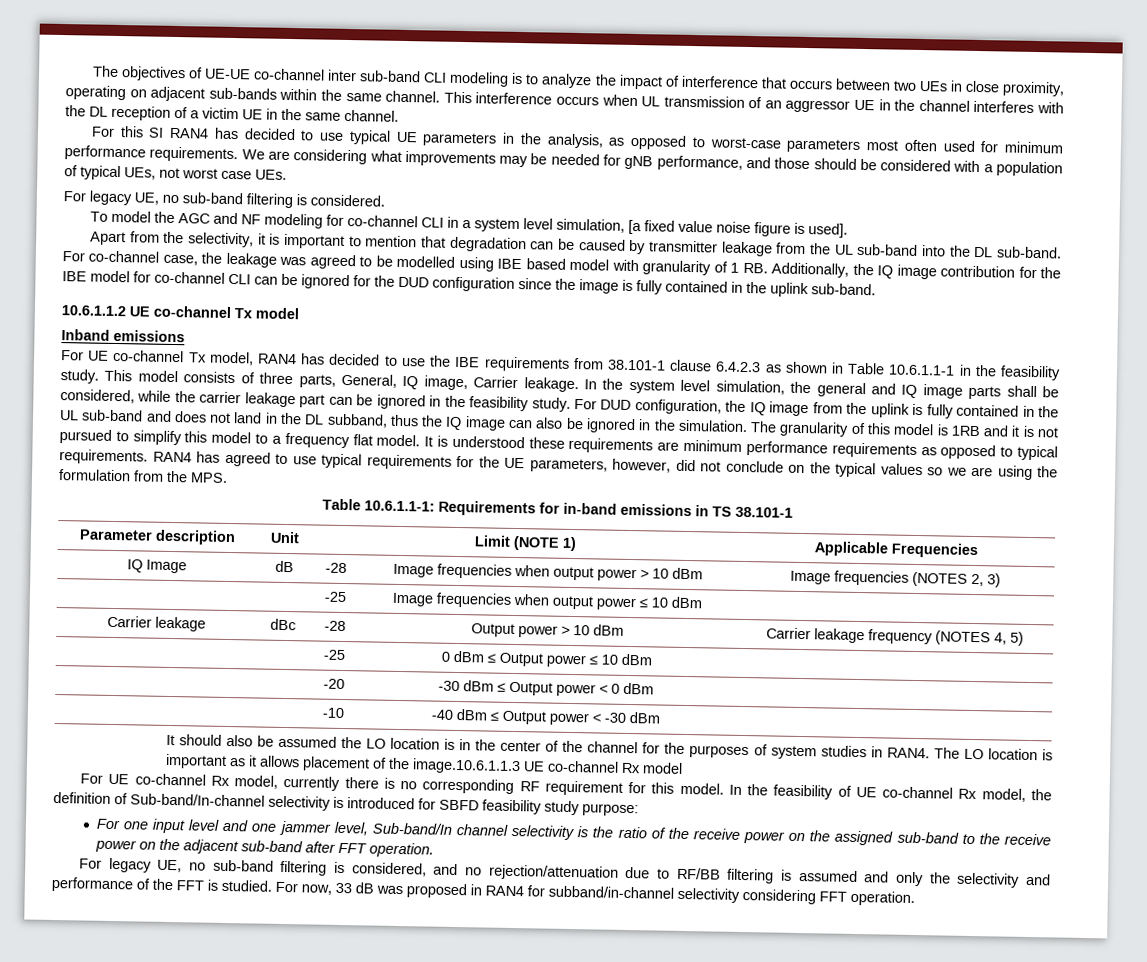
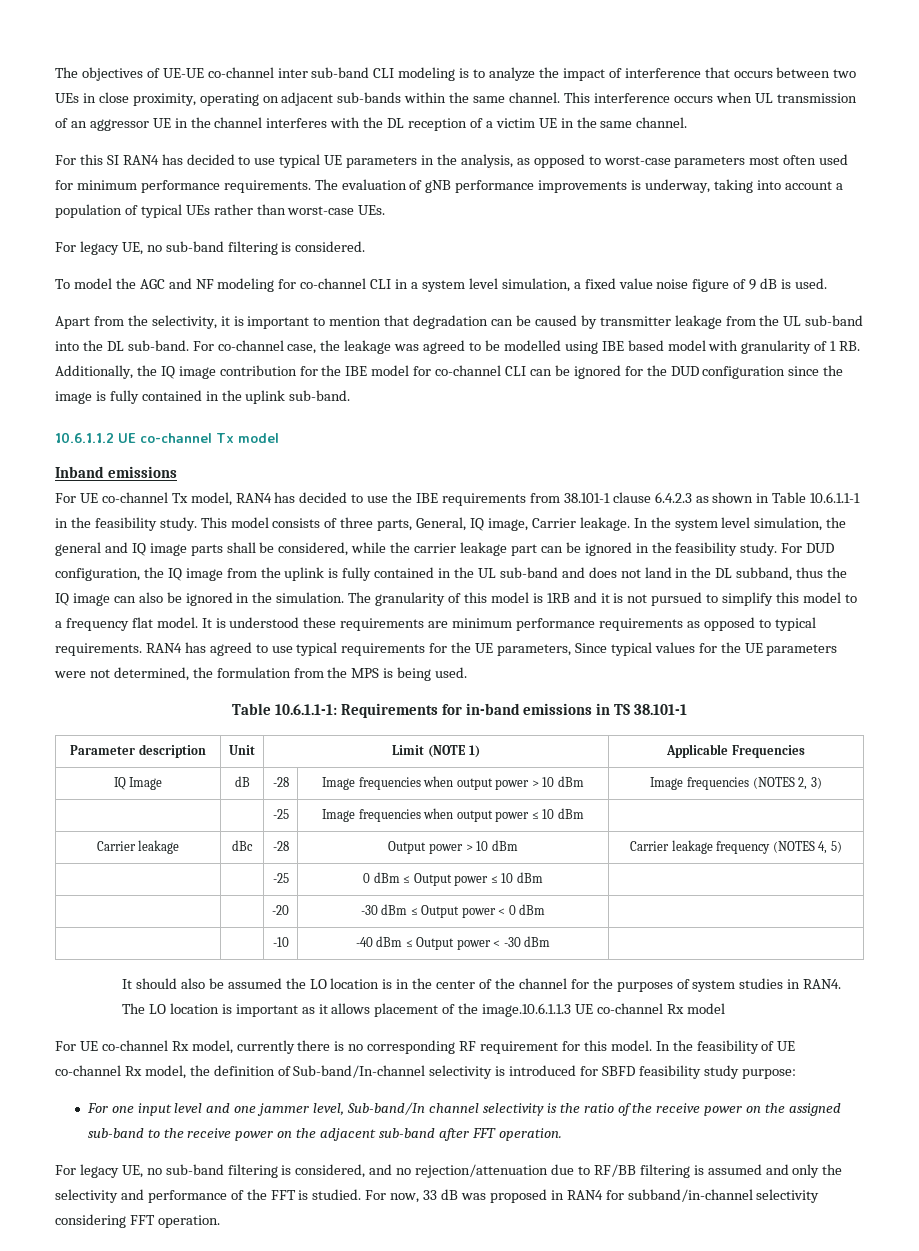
- We are considering what improvements may be needed for gNB performance, and those should be considered with a population of typical UEs, not worst case UEs.
+ The evaluation of gNB performance improvements is underway, taking into account a population of typical UEs rather than worst-case UEs.
- To model the AGC and NF modeling for co-channel CLI in a system level simulation, [a fixed value noise figure is used].
+ To model the AGC and NF modeling for co-channel CLI in a system level simulation, a fixed value noise figure of 9 dB is used.
- RAN4 has agreed to use typical requirements for the UE parameters, however, did not conclude on the typical values so we are using the formulation from the MPS.
+ RAN4 has agreed to use typical requirements for the UE parameters, Since typical values for the UE parameters were not determined, the formulation from the MPS is being used.

